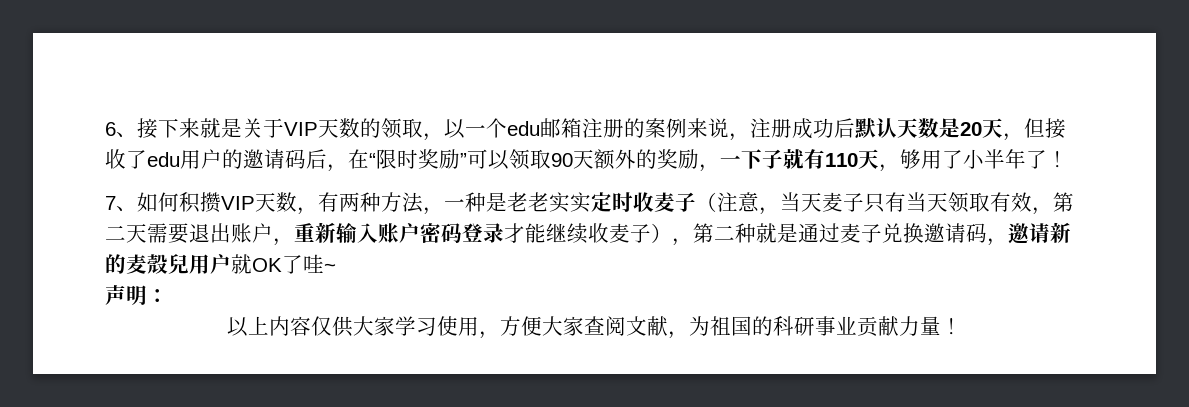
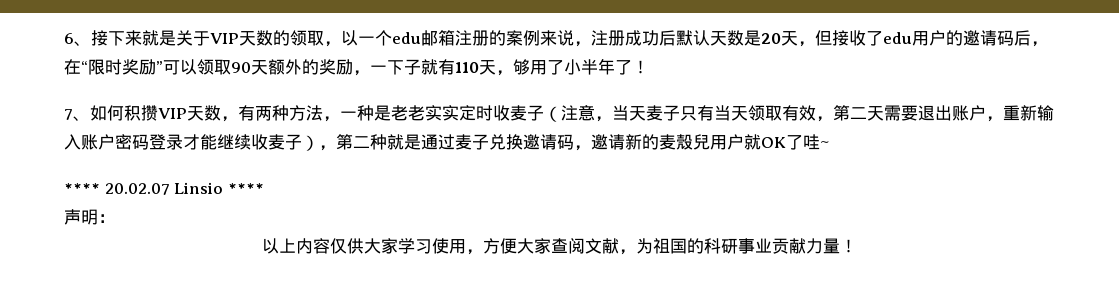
+ **** 20.02.07 Linsio ****

